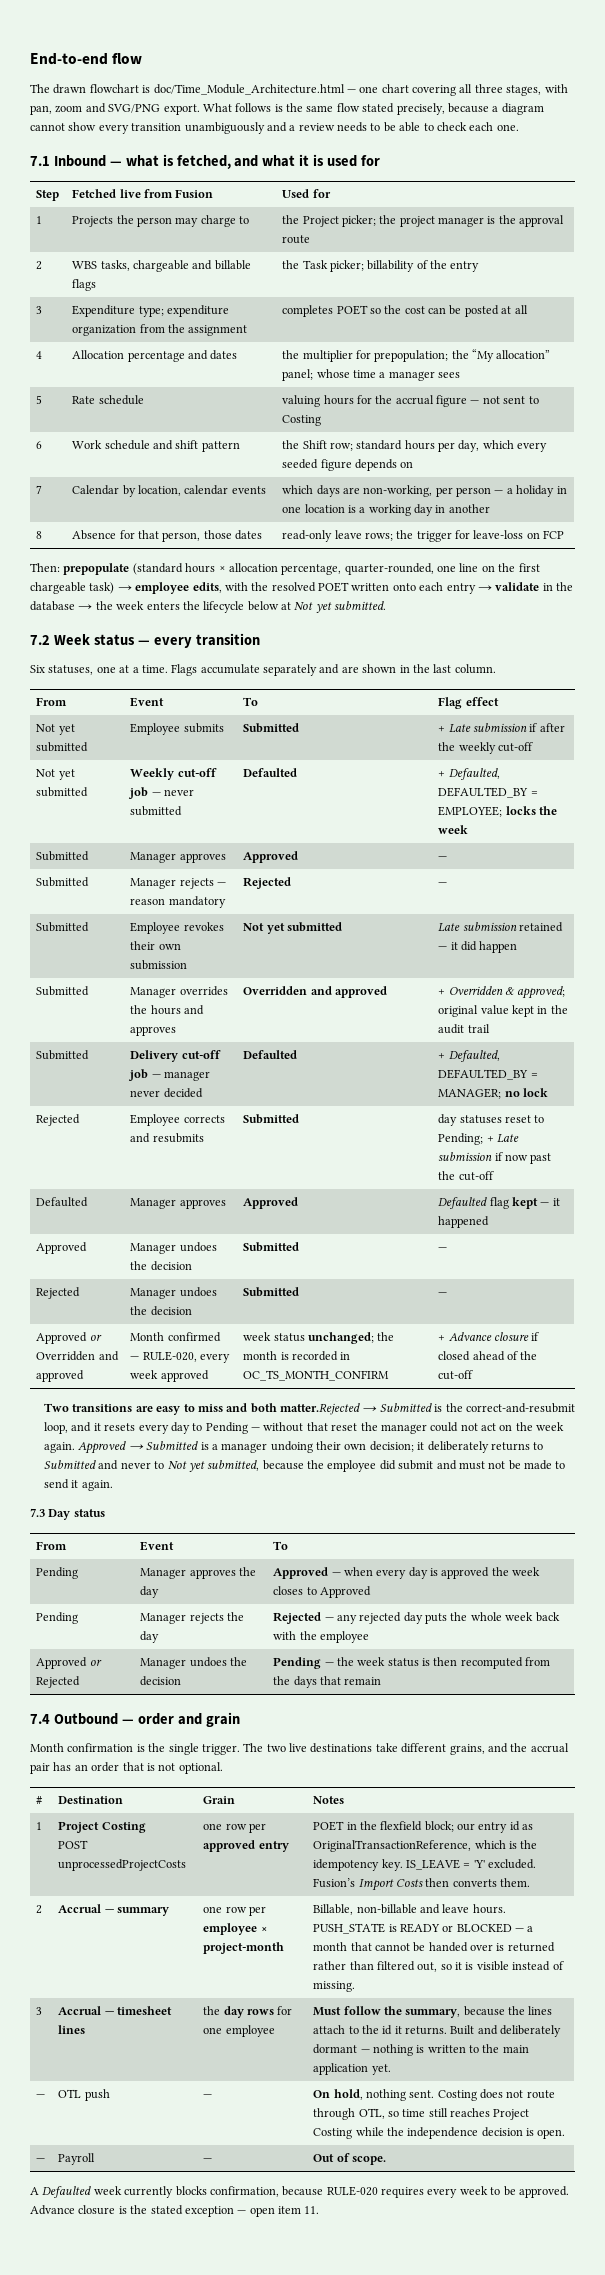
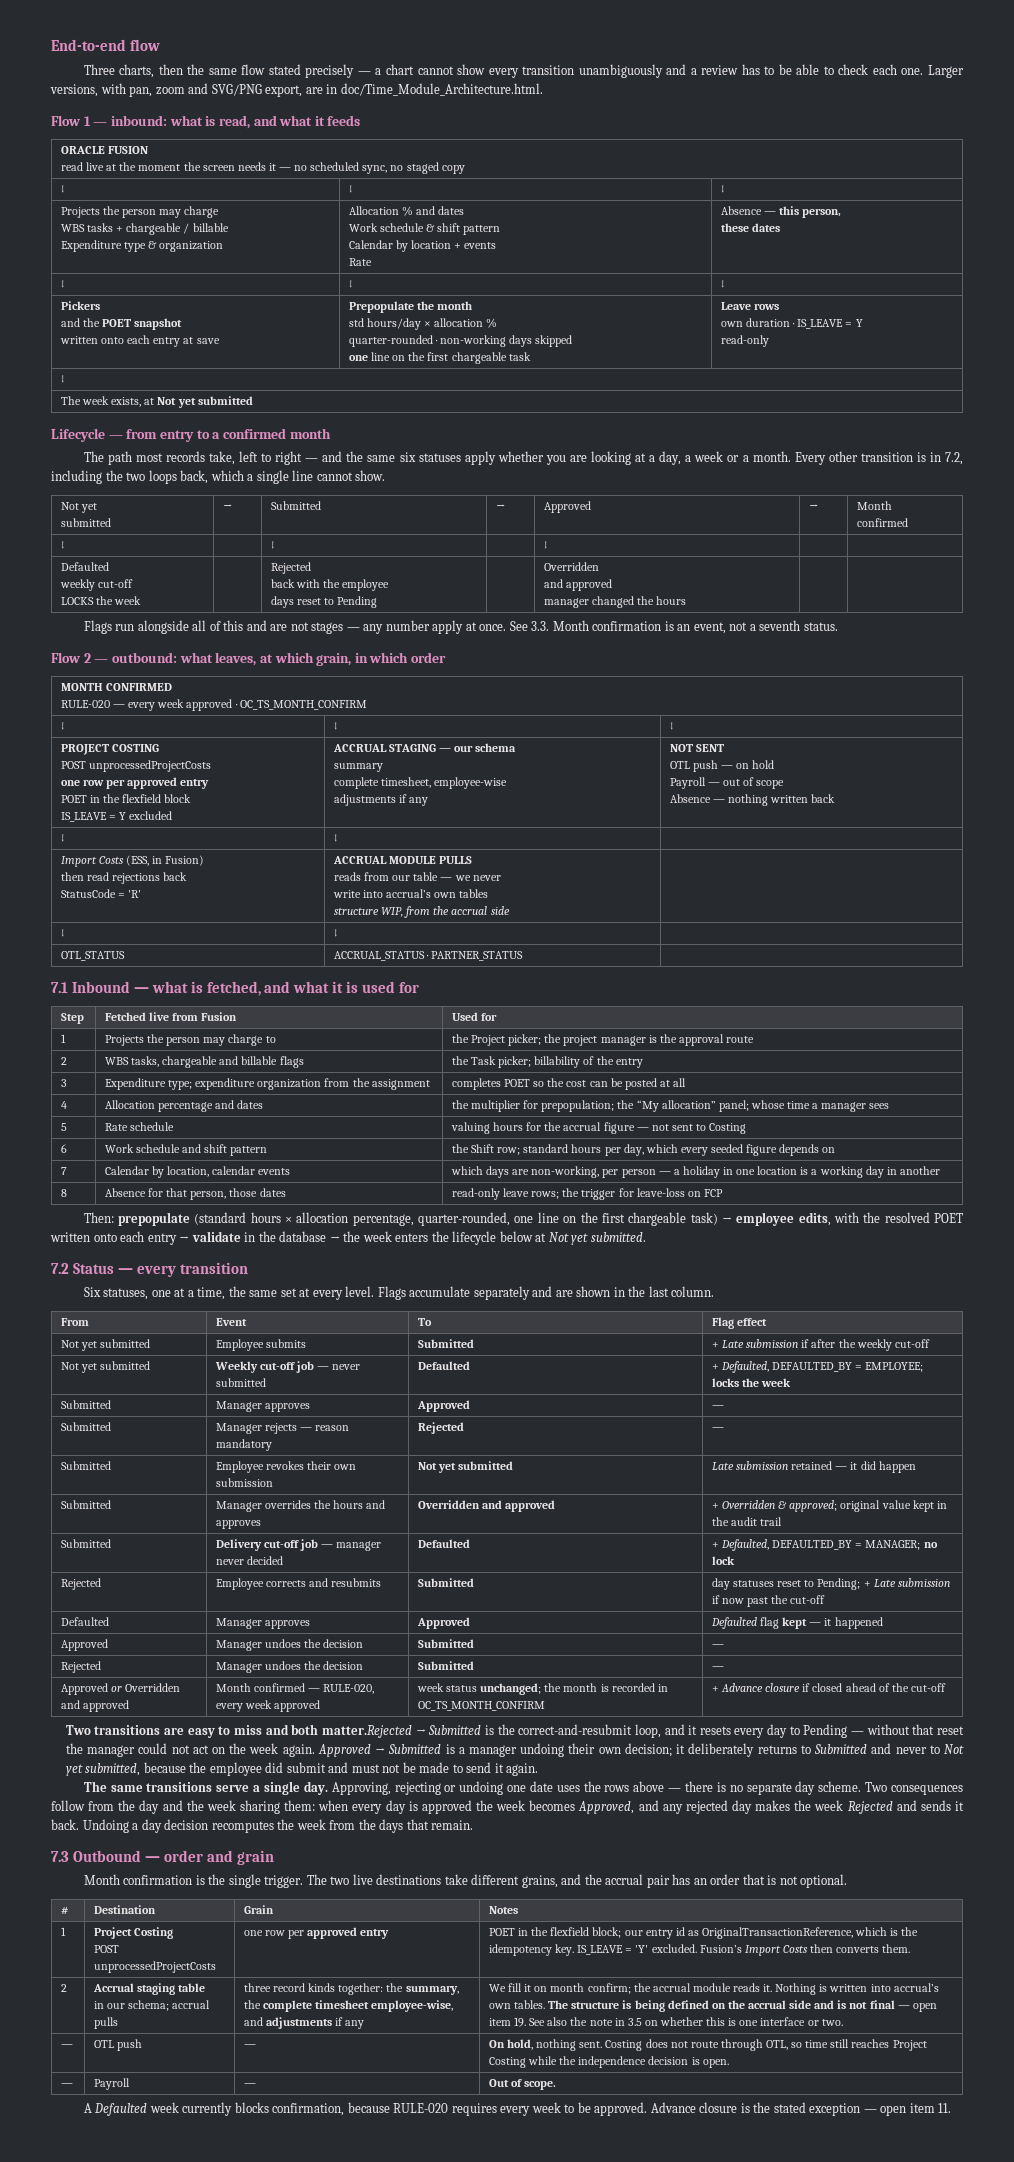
- The drawn flowchart is doc/Time_Module_Architecture.html — one chart covering all three stages, with pan, zoom and SVG/PNG export. What follows is the same flow stated precisely, because a diagram cannot show every transition unambiguously and a review needs to be able to check each one.
+ Three charts, then the same flow stated precisely — a chart cannot show every transition unambiguously and a review has to be able to check each one. Larger versions, with pan, zoom and SVG/PNG export, are in doc/Time_Module_Architecture.html.
+ Flow 1 — inbound: what is read, and what it feeds
+ ORACLE FUSION
+ read live at the moment the screen needs it — no scheduled sync, no staged copy
+ ↓ | ↓ | ↓
+ Projects the person may charge
+ WBS tasks + chargeable / billable
+ Expenditure type & organization | Allocation % and dates
+ Work schedule & shift pattern
+ Calendar by location + events
+ Rate | Absence — this person,
+ these dates
+ ↓ | ↓ | ↓
+ Pickers
+ and the POET snapshot
+ written onto each entry at save | Prepopulate the month
+ std hours/day × allocation %
+ quarter-rounded · non-working days skipped
+ one line on the first chargeable task | Leave rows
+ own duration · IS_LEAVE = Y
+ read-only
+ ↓
+ The week exists, at Not yet submitted
+ Lifecycle — from entry to a confirmed month
+ The path most records take, left to right — and the same six statuses apply whether you are looking at a day, a week or a month. Every other transition is in 7.2, including the two loops back, which a single line cannot show.
+ Not yet
+ submitted | → | Submitted | → | Approved | → | Month
+ confirmed
+ ↓ | | ↓ | | ↓ | |
+ Defaulted
+ weekly cut-off
+ LOCKS the week | | Rejected
+ back with the employee
+ days reset to Pending | | Overridden
+ and approved
+ manager changed the hours | |
+ Flags run alongside all of this and are not stages — any number apply at once. See 3.3. Month confirmation is an event, not a seventh status.
+ Flow 2 — outbound: what leaves, at which grain, in which order
+ MONTH CONFIRMED
+ RULE-020 — every week approved · OC_TS_MONTH_CONFIRM
+ ↓ | ↓ | ↓
+ PROJECT COSTING
+ POST unprocessedProjectCosts
+ one row per approved entry
+ POET in the flexfield block
+ IS_LEAVE = Y excluded | ACCRUAL STAGING — our schema
+ summary
+ complete timesheet, employee-wise
+ adjustments if any | NOT SENT
+ OTL push — on hold
+ Payroll — out of scope
+ Absence — nothing written back
+ ↓ | ↓ |
+ Import Costs (ESS, in Fusion)
+ then read rejections back
+ StatusCode = 'R' | ACCRUAL MODULE PULLS
+ reads from our table — we never
+ write into accrual’s own tables
+ structure WIP, from the accrual side |
+ ↓ | ↓ |
+ OTL_STATUS | ACCRUAL_STATUS · PARTNER_STATUS |
- 7.2 Week status — every transition
+ 7.2 Status — every transition
- Six statuses, one at a time.
+ Six statuses, one at a time, the same set at every level.
- 7.3 Day status
- From | Event | To
- Pending | Manager approves the day | Approved — when every day is approved the week closes to Approved
- Pending | Manager rejects the day | Rejected — any rejected day puts the whole week back with the employee
- Approved or Rejected | Manager undoes the decision | Pending — the week status is then recomputed from the days that remain
- 7.4 Outbound — order and grain
+ The same transitions serve a single day. Approving, rejecting or undoing one date uses the rows above — there is no separate day scheme. Two consequences follow from the day and the week sharing them: when every day is approved the week becomes Approved, and any rejected day makes the week Rejected and sends it back. Undoing a day decision recomputes the week from the days that remain.
+ 7.3 Outbound — order and grain
- Accrual — summary | one row per employee × project-month | Billable, non-billable and leave hours. PUSH_STATE is READY or BLOCKED — a month that cannot be handed over is returned rather than filtered out, so it is visible instead of missing.
- 3 | Accrual — timesheet lines | the day rows for one employee | Must follow the summary, because the lines attach to the id it returns. Built and deliberately dormant — nothing is written to the main application yet.
+ Accrual staging table
+ in our schema; accrual pulls | three record kinds together: the summary, the complete timesheet employee-wise, and adjustments if any | We fill it on month confirm; the accrual module reads it. Nothing is written into accrual’s own tables. The structure is being defined on the accrual side and is not final — open item 19. See also the note in 3.5 on whether this is one interface or two.

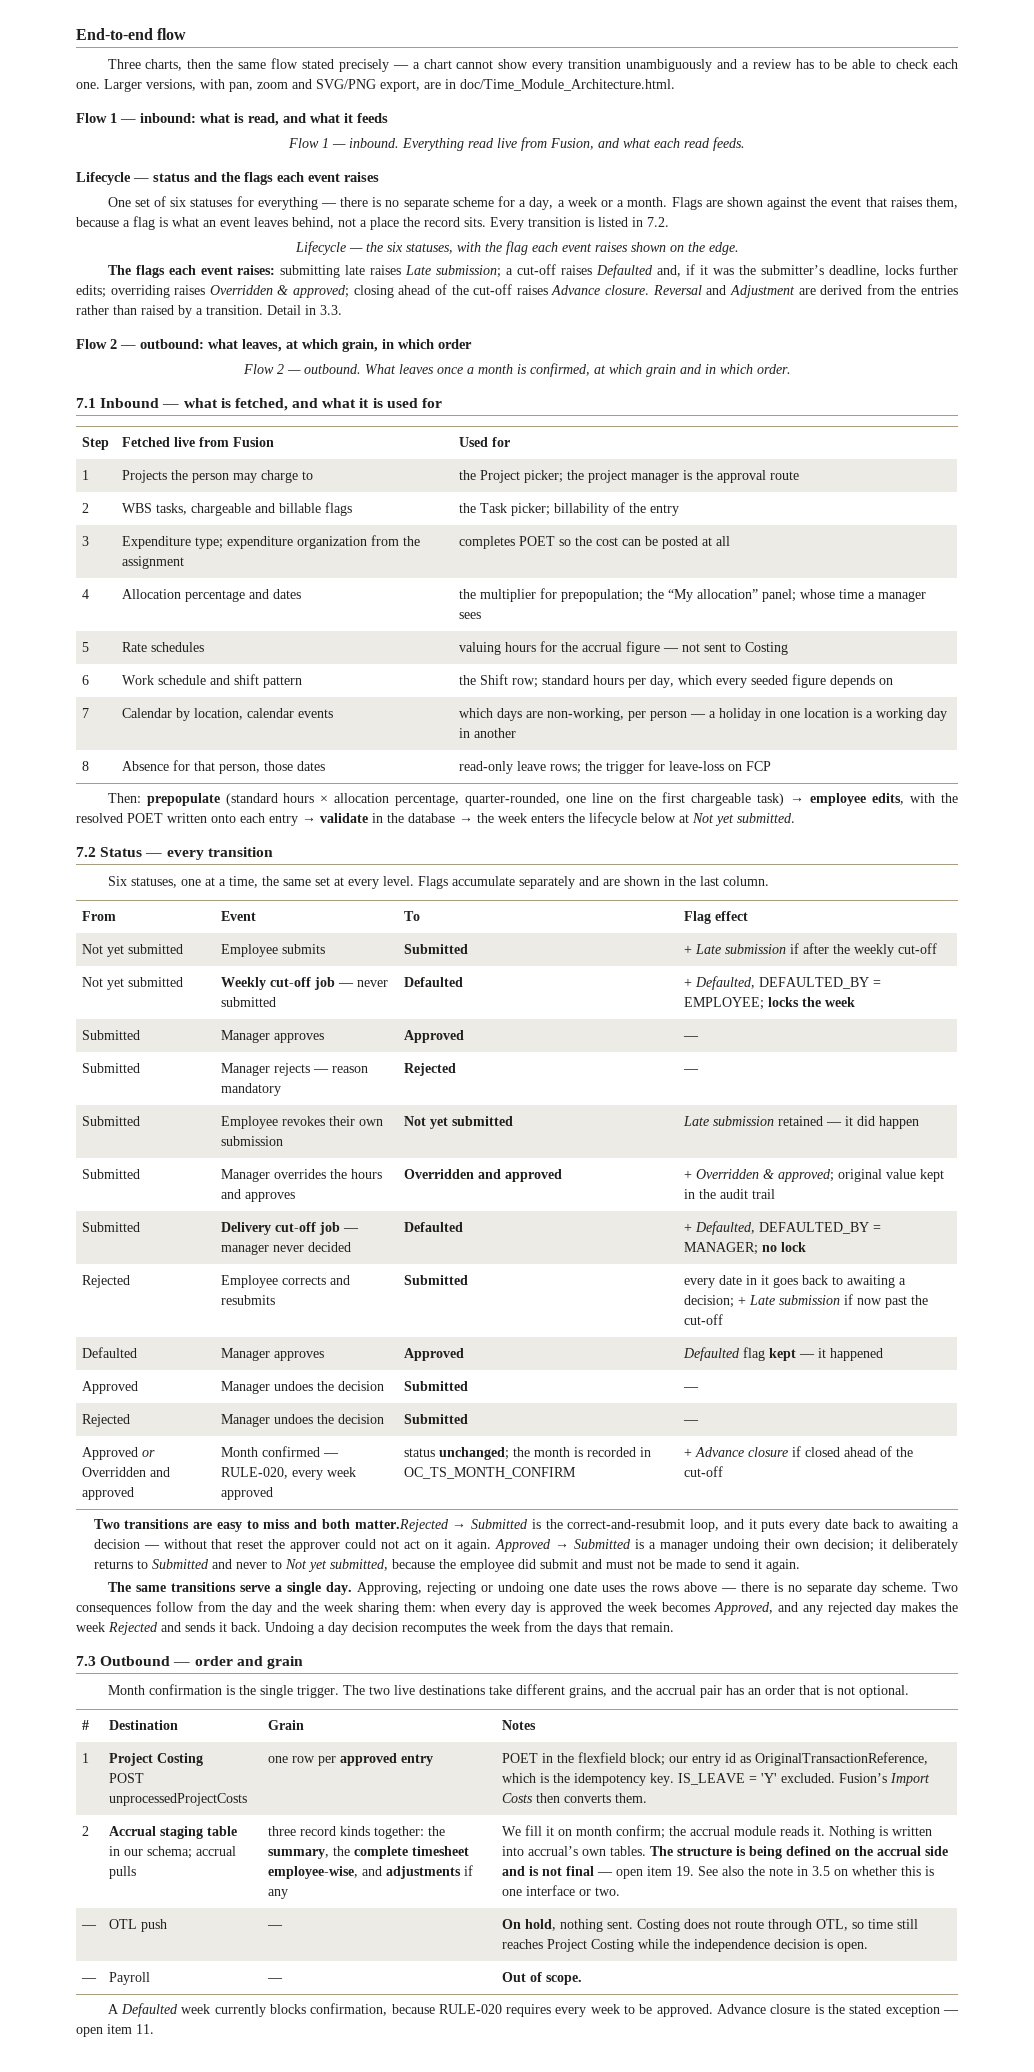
- ORACLE FUSION
- read live at the moment the screen needs it — no scheduled sync, no staged copy
- ↓ | ↓ | ↓
- Projects the person may charge
- WBS tasks + chargeable / billable
- Expenditure type & organization | Allocation % and dates
- Work schedule & shift pattern
- Calendar by location + events
- Rate | Absence — this person,
- these dates
- ↓ | ↓ | ↓
- Pickers
- and the POET snapshot
- written onto each entry at save | Prepopulate the month
- std hours/day × allocation %
- quarter-rounded · non-working days skipped
- one line on the first chargeable task | Leave rows
- own duration · IS_LEAVE = Y
- read-only
- ↓
- The week exists, at Not yet submitted
- Lifecycle — from entry to a confirmed month
- The path most records take, left to right — and the same six statuses apply whether you are looking at a day, a week or a month.
+ Flow 1 — inbound. Everything read live from Fusion, and what each read feeds.
+ Lifecycle — status and the flags each event raises
+ One set of six statuses for everything — there is no separate scheme for a day, a week or a month.
- Every other transition is in 7.2, including the two loops back, which a single line cannot show.
- Not yet
- submitted | → | Submitted | → | Approved | → | Month
- confirmed
- ↓ | | ↓ | | ↓ | |
- Defaulted
- weekly cut-off
- LOCKS the week | | Rejected
- back with the employee
- days reset to Pending | | Overridden
- and approved
- manager changed the hours | |
- Flags run alongside all of this and are not stages — any number apply at once. See 3.3. Month confirmation is an event, not a seventh status.
+ Flags are shown against the event that raises them, because a flag is what an event leaves behind, not a place the record sits. Every transition is listed in 7.2.
+ Lifecycle — the six statuses, with the flag each event raises shown on the edge.
+ The flags each event raises: submitting late raises Late submission; a cut-off raises Defaulted and, if it was the submitter’s deadline, locks further edits; overriding raises Overridden & approved; closing ahead of the cut-off raises Advance closure. Reversal and Adjustment are derived from the entries rather than raised by a transition. Detail in 3.3.
- MONTH CONFIRMED
- RULE-020 — every week approved · OC_TS_MONTH_CONFIRM
- ↓ | ↓ | ↓
- PROJECT COSTING
- POST unprocessedProjectCosts
- one row per approved entry
- POET in the flexfield block
- IS_LEAVE = Y excluded | ACCRUAL STAGING — our schema
- summary
- complete timesheet, employee-wise
- adjustments if any | NOT SENT
- OTL push — on hold
- Payroll — out of scope
- Absence — nothing written back
- ↓ | ↓ |
- Import Costs (ESS, in Fusion)
- then read rejections back
- StatusCode = 'R' | ACCRUAL MODULE PULLS
- reads from our table — we never
- write into accrual’s own tables
- structure WIP, from the accrual side |
- ↓ | ↓ |
- OTL_STATUS | ACCRUAL_STATUS · PARTNER_STATUS |
+ Flow 2 — outbound. What leaves once a month is confirmed, at which grain and in which order.
- 5 | Rate schedule | valuing hours for the accrual figure — not sent to Costing
+ 5 | Rate schedules | valuing hours for the accrual figure — not sent to Costing
- Rejected | Employee corrects and resubmits | Submitted | day statuses reset to Pending; + Late submission if now past the cut-off
+ Rejected | Employee corrects and resubmits | Submitted | every date in it goes back to awaiting a decision; + Late submission if now past the cut-off
- Approved or Overridden and approved | Month confirmed — RULE-020, every week approved | week status unchanged; the month is recorded in OC_TS_MONTH_CONFIRM | + Advance closure if closed ahead of the cut-off
+ Approved or Overridden and approved | Month confirmed — RULE-020, every week approved | status unchanged; the month is recorded in OC_TS_MONTH_CONFIRM | + Advance closure if closed ahead of the cut-off
- Two transitions are easy to miss and both matter.Rejected → Submitted is the correct-and-resubmit loop, and it resets every day to Pending — without that reset the manager could not act on the week again.
+ Two transitions are easy to miss and both matter.Rejected → Submitted is the correct-and-resubmit loop, and it puts every date back to awaiting a decision — without that reset the approver could not act on it again.

